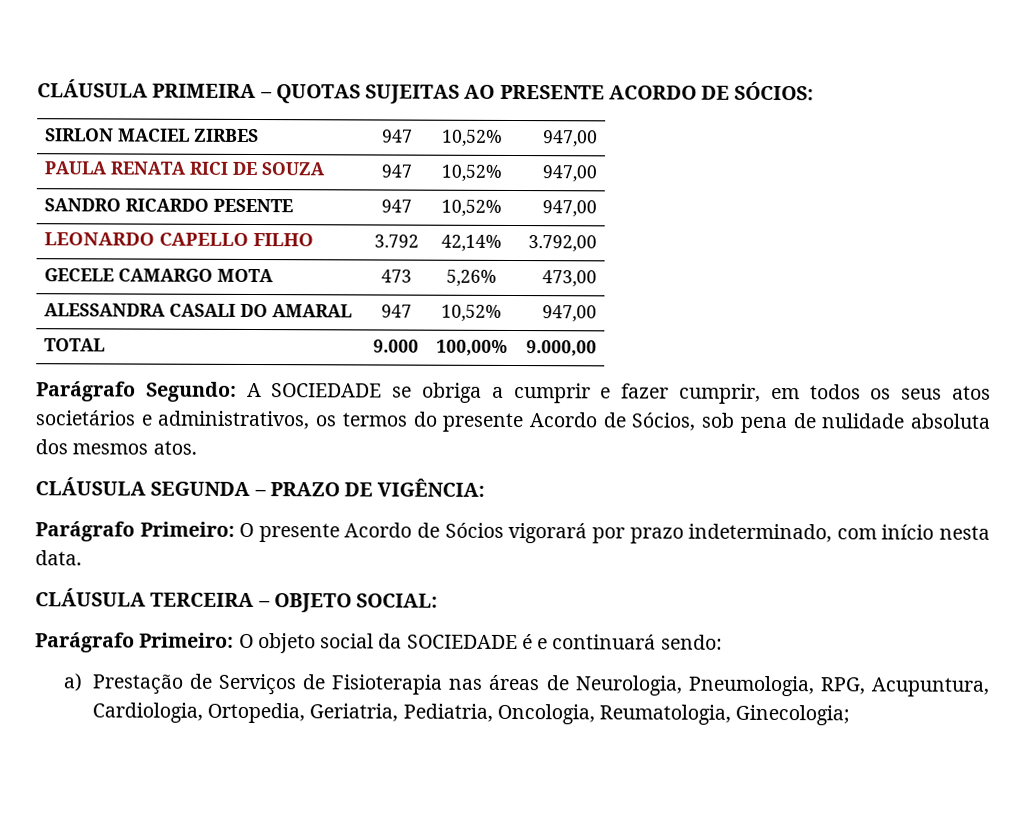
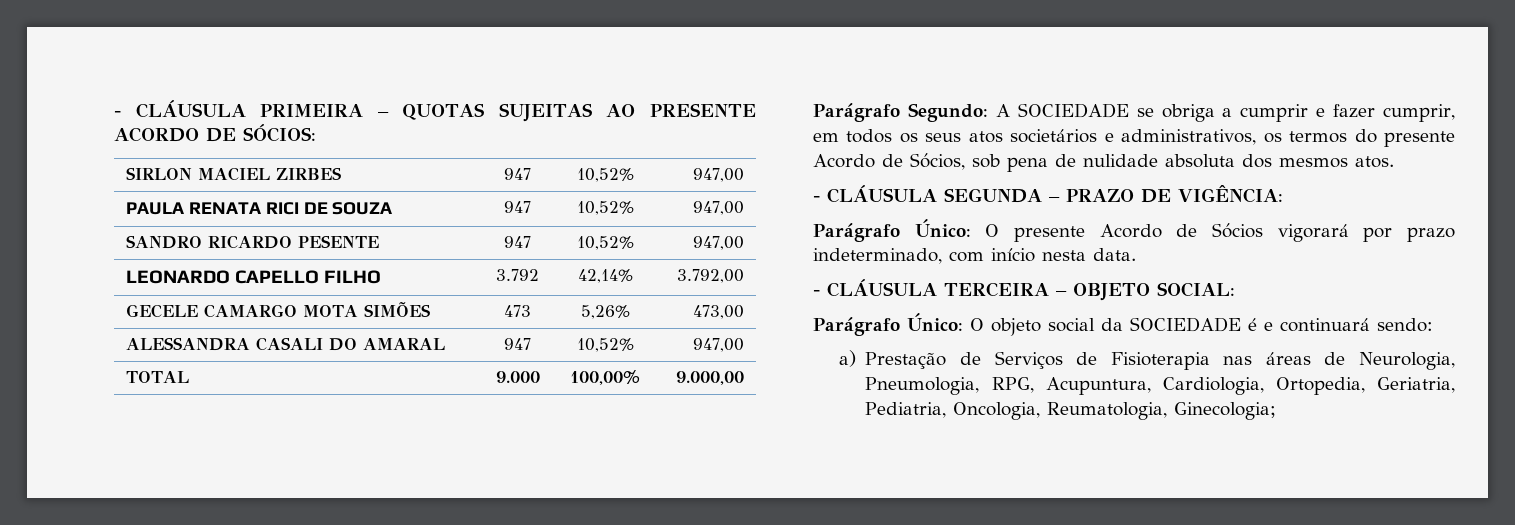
- CLÁUSULA PRIMEIRA – QUOTAS SUJEITAS AO PRESENTE ACORDO DE SÓCIOS:
+ - CLÁUSULA PRIMEIRA – QUOTAS SUJEITAS AO PRESENTE ACORDO DE SÓCIOS:
- GECELE CAMARGO MOTA | 473 | 5,26% | 473,00
+ GECELE CAMARGO MOTA SIMÕES | 473 | 5,26% | 473,00
- CLÁUSULA SEGUNDA – PRAZO DE VIGÊNCIA:
+ - CLÁUSULA SEGUNDA – PRAZO DE VIGÊNCIA:
- Parágrafo Primeiro: O presente Acordo de Sócios vigorará por prazo indeterminado, com início nesta data.
+ Parágrafo Único: O presente Acordo de Sócios vigorará por prazo indeterminado, com início nesta data.
- CLÁUSULA TERCEIRA – OBJETO SOCIAL:
+ - CLÁUSULA TERCEIRA – OBJETO SOCIAL:
- Parágrafo Primeiro: O objeto social da SOCIEDADE é e continuará sendo:
+ Parágrafo Único: O objeto social da SOCIEDADE é e continuará sendo:

